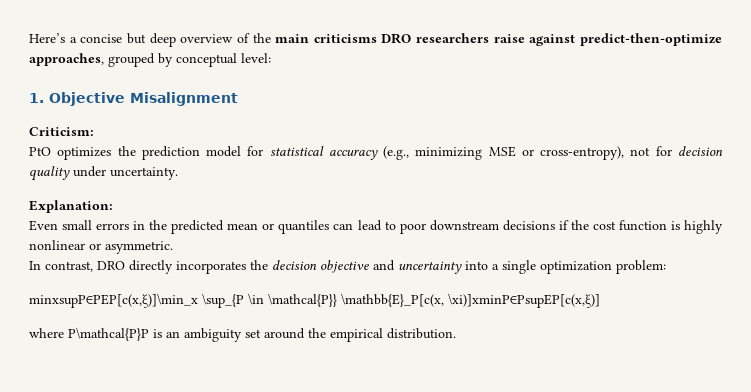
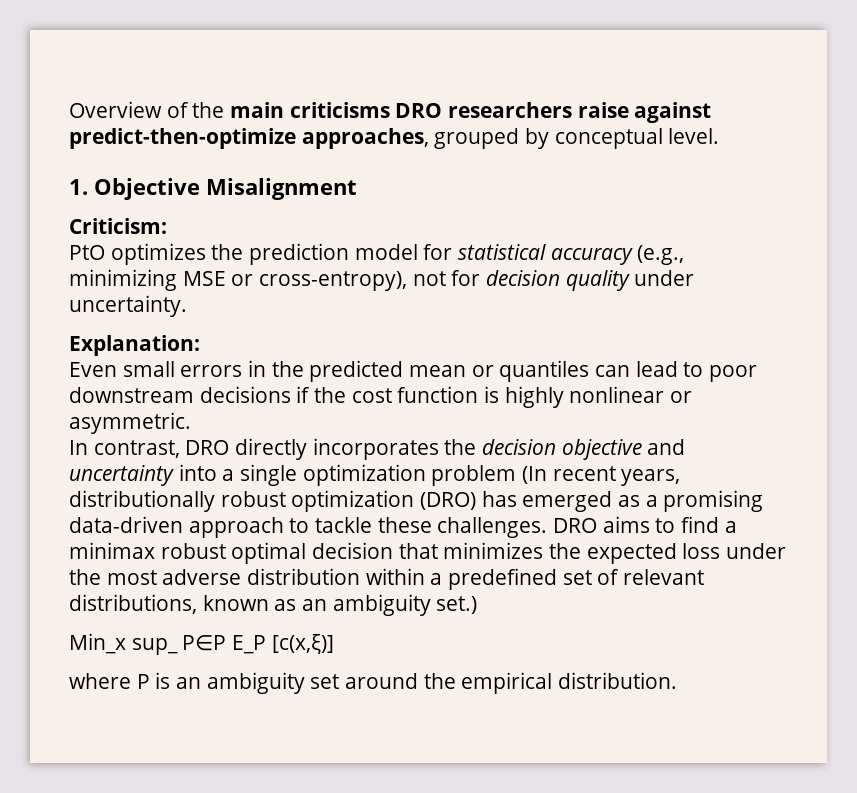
- Here’s a concise but deep overview of the main criticisms DRO researchers raise against predict-then-optimize approaches, grouped by conceptual level:
+ Overview of the main criticisms DRO researchers raise against predict-then-optimize approaches, grouped by conceptual level.
- In contrast, DRO directly incorporates the decision objective and uncertainty into a single optimization problem:
- minxsupP∈PEP[c(x,ξ)]\min_x \sup_{P \in \mathcal{P}} \mathbb{E}_P[c(x, \xi)]xminP∈PsupEP[c(x,ξ)]
+ In contrast, DRO directly incorporates the decision objective and uncertainty into a single optimization problem (In recent years, distributionally robust optimization (DRO) has emerged as a promising data-driven approach to tackle these challenges. DRO aims to find a minimax robust optimal decision that minimizes the expected loss under the most adverse distribution within a predefined set of relevant distributions, known as an ambiguity set.)
+ Min_x sup_ P∈P E_P [c(x,ξ)]
- where P\mathcal{P}P is an ambiguity set around the empirical distribution.
+ where P is an ambiguity set around the empirical distribution.

